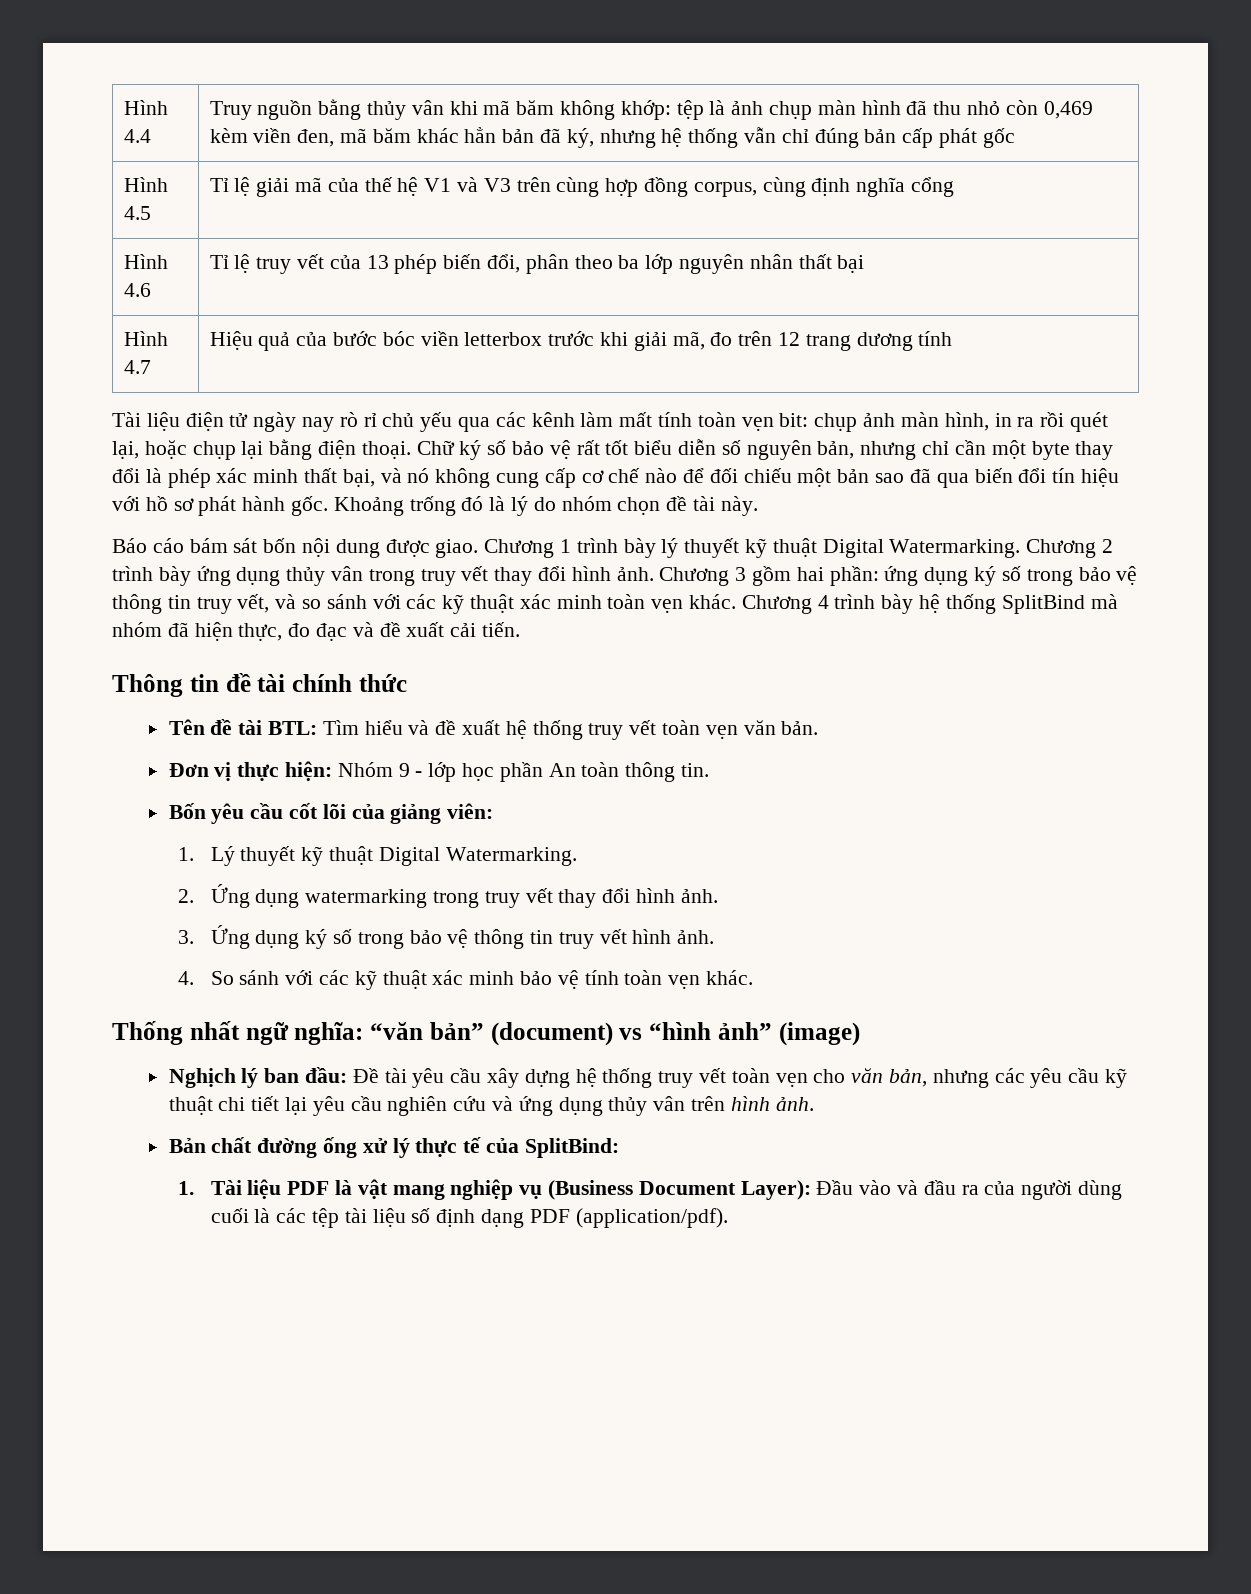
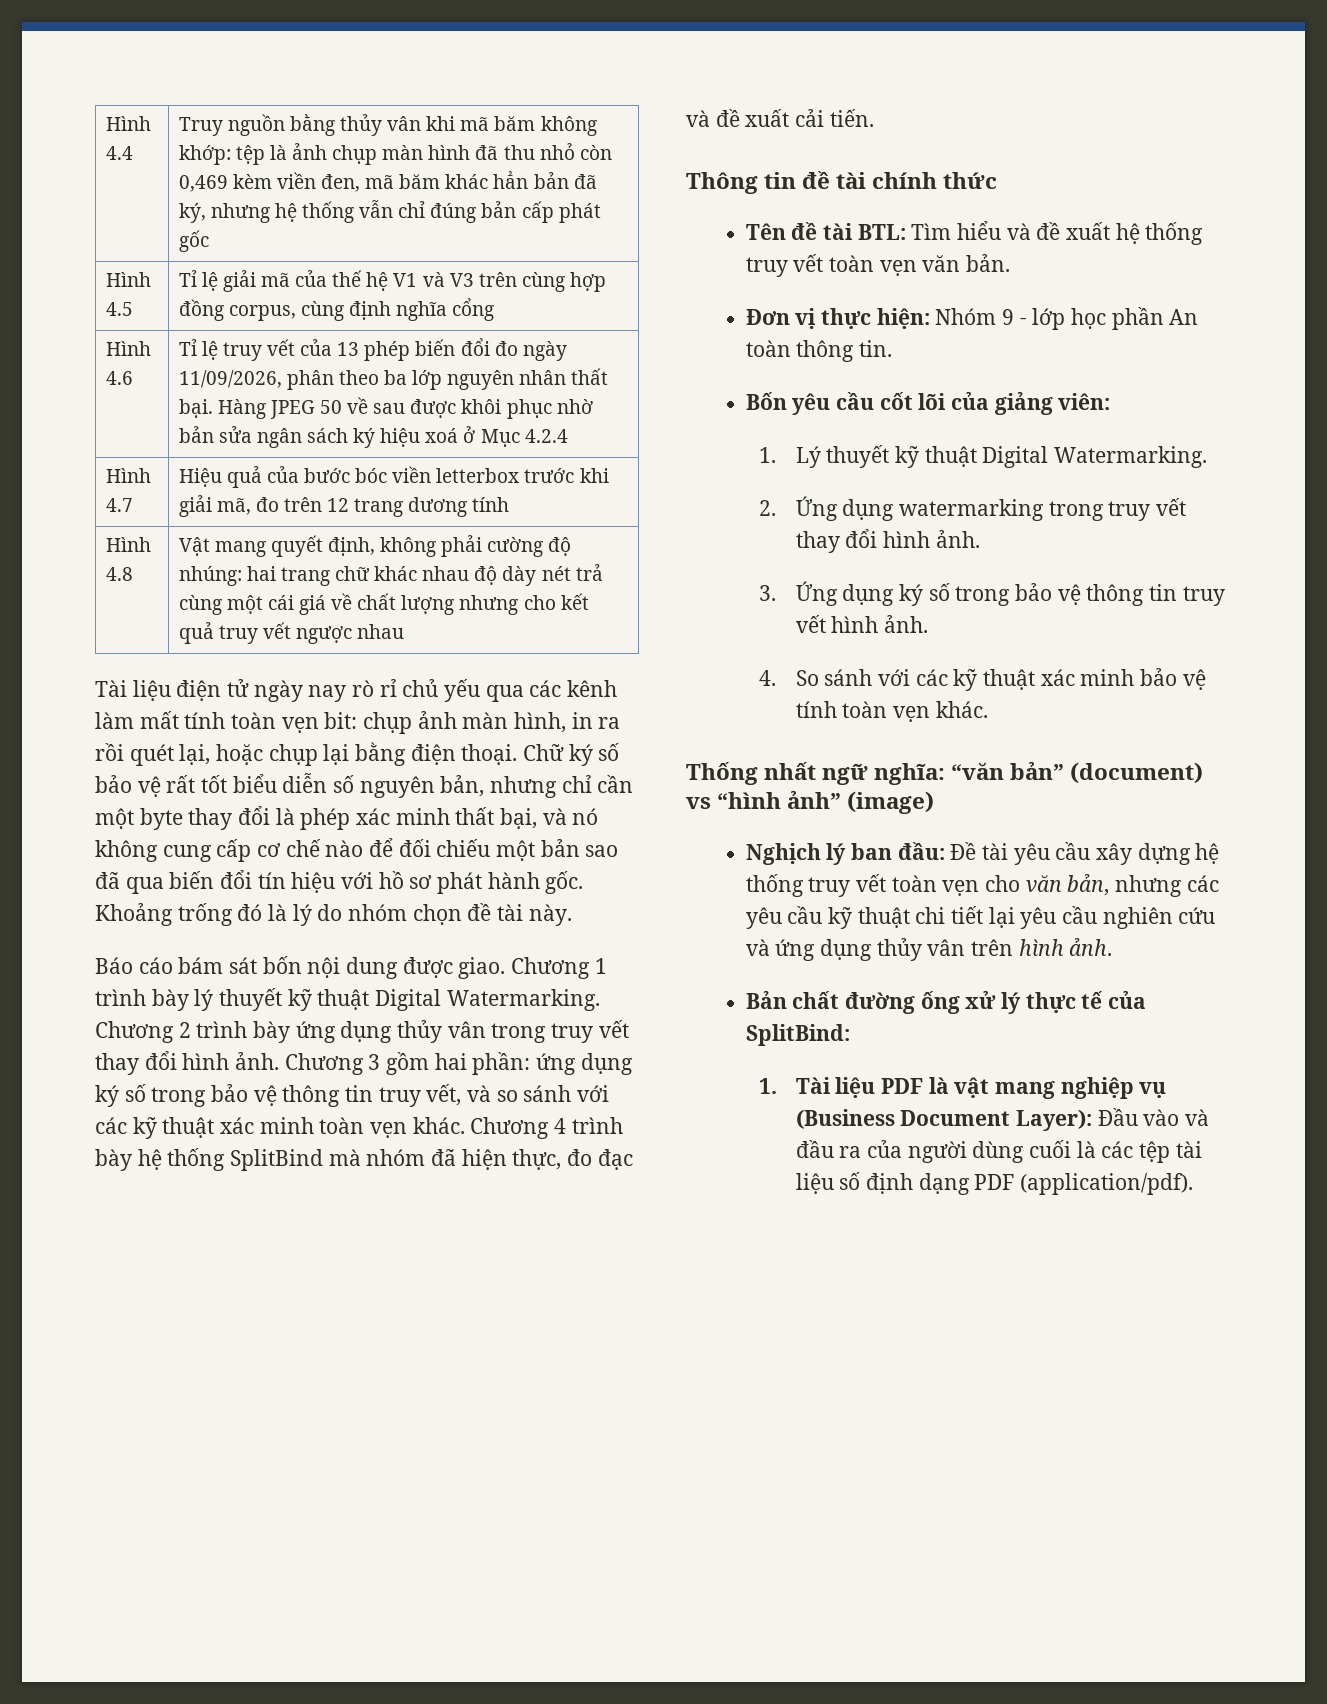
- Tỉ lệ truy vết của 13 phép biến đổi, phân theo ba lớp nguyên nhân thất bại
+ Tỉ lệ truy vết của 13 phép biến đổi đo ngày 11/09/2026, phân theo ba lớp nguyên nhân thất bại. Hàng JPEG 50 về sau được khôi phục nhờ bản sửa ngân sách ký hiệu xoá ở Mục 4.2.4
+ Hình 4.8 | Vật mang quyết định, không phải cường độ nhúng: hai trang chữ khác nhau độ dày nét trả cùng một cái giá về chất lượng nhưng cho kết quả truy vết ngược nhau

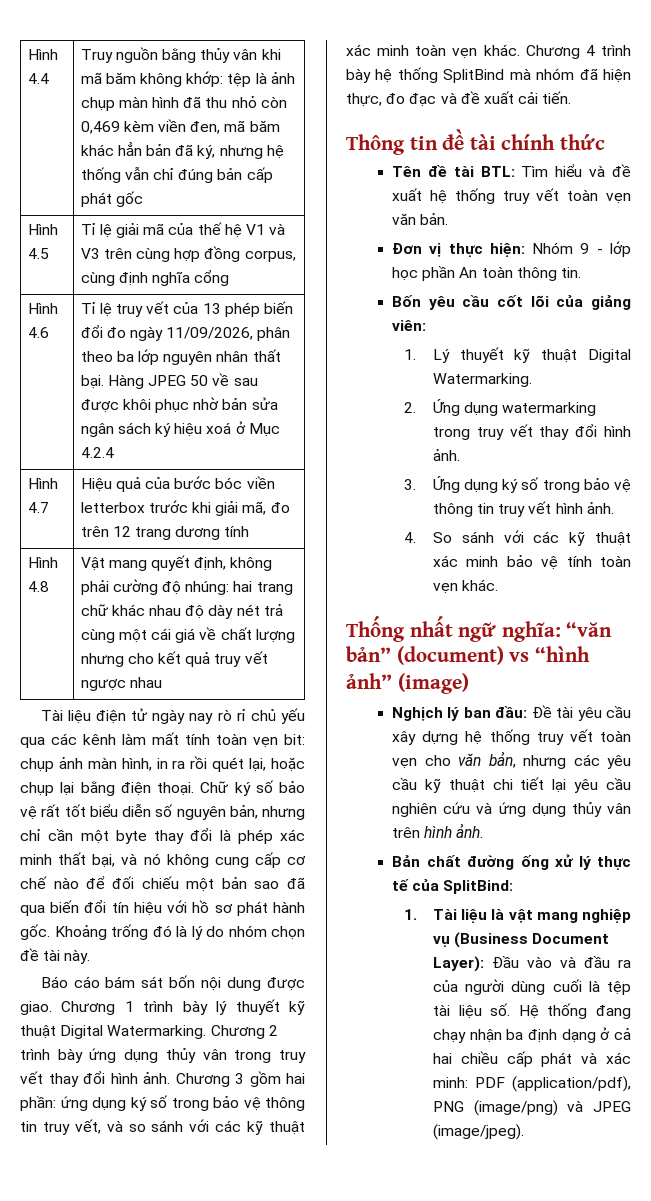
- 1. Tài liệu PDF là vật mang nghiệp vụ (Business Document Layer): Đầu vào và đầu ra của người dùng cuối là các tệp tài liệu số định dạng PDF (application/pdf).
+ 1. Tài liệu là vật mang nghiệp vụ (Business Document Layer): Đầu vào và đầu ra của người dùng cuối là tệp tài liệu số. Hệ thống đang chạy nhận ba định dạng ở cả hai chiều cấp phát và xác minh: PDF (application/pdf), PNG (image/png) và JPEG (image/jpeg).

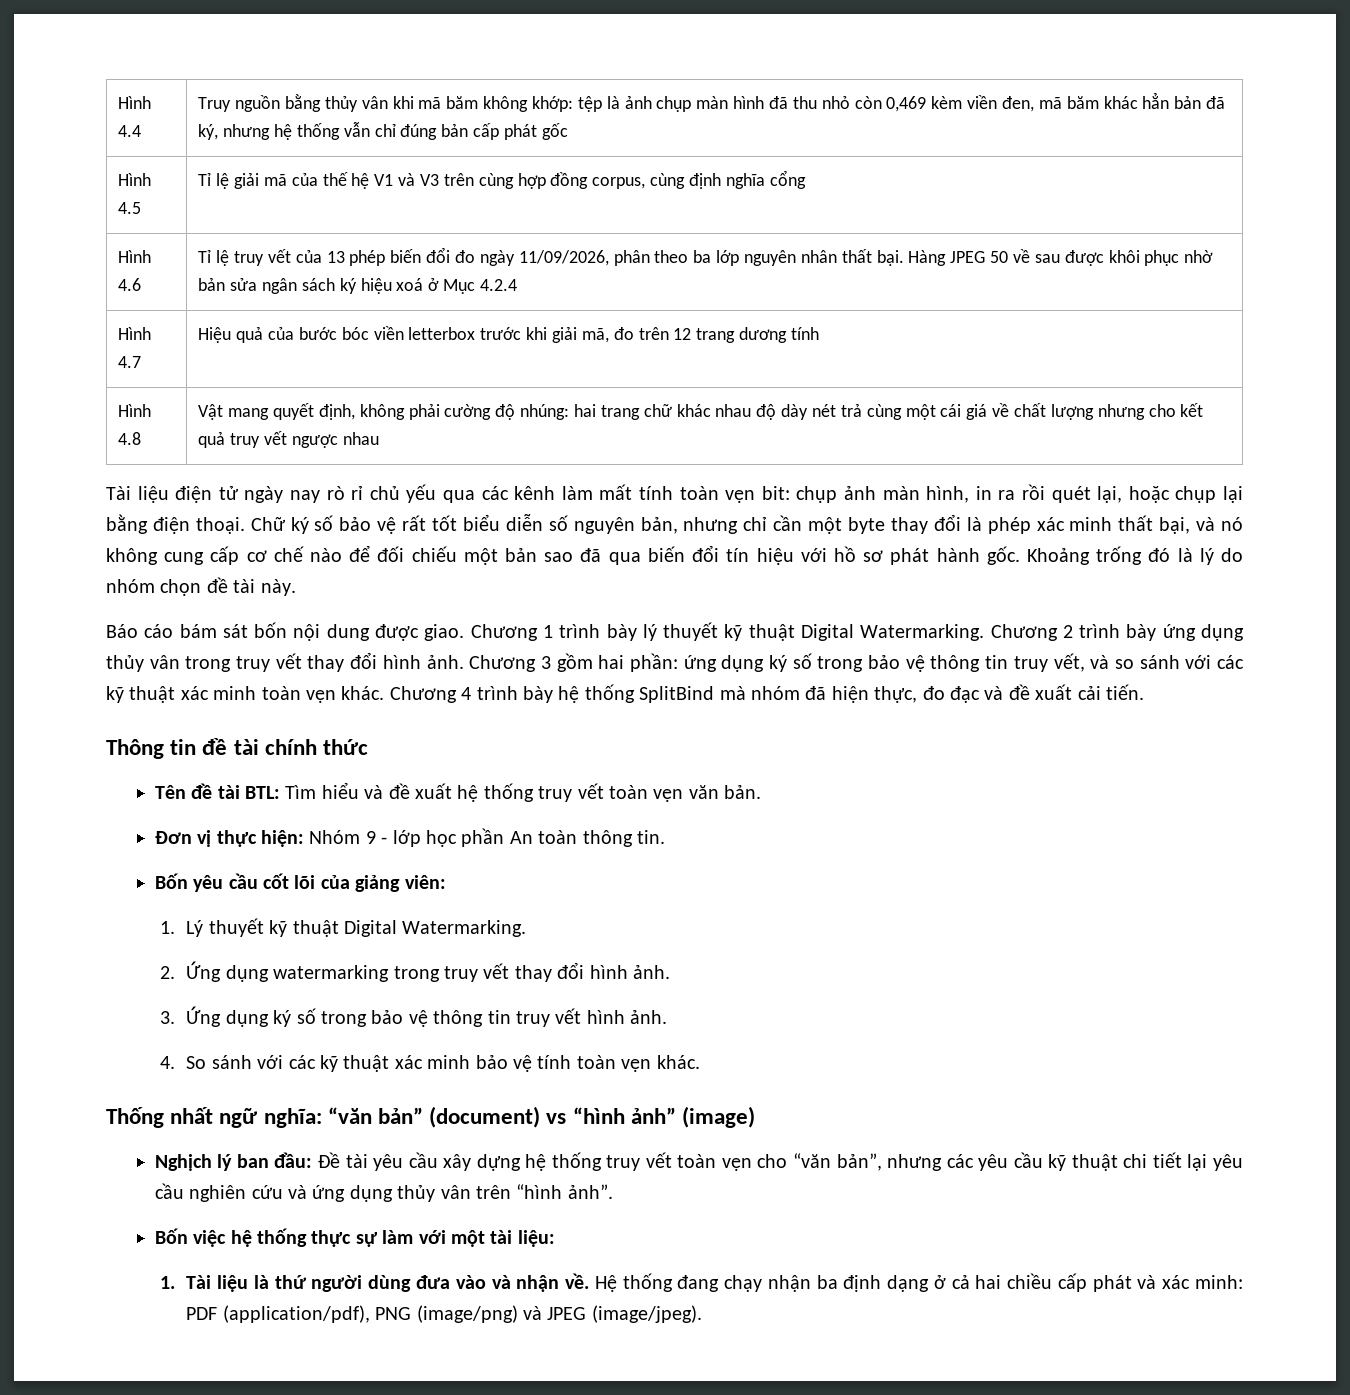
- Nghịch lý ban đầu: Đề tài yêu cầu xây dựng hệ thống truy vết toàn vẹn cho văn bản, nhưng các yêu cầu kỹ thuật chi tiết lại yêu cầu nghiên cứu và ứng dụng thủy vân trên hình ảnh.
- Bản chất đường ống xử lý thực tế của SplitBind:
- 1. Tài liệu là vật mang nghiệp vụ (Business Document Layer): Đầu vào và đầu ra của người dùng cuối là tệp tài liệu số.
+ Nghịch lý ban đầu: Đề tài yêu cầu xây dựng hệ thống truy vết toàn vẹn cho “văn bản”, nhưng các yêu cầu kỹ thuật chi tiết lại yêu cầu nghiên cứu và ứng dụng thủy vân trên “hình ảnh”.
+ Bốn việc hệ thống thực sự làm với một tài liệu:
+ 1. Tài liệu là thứ người dùng đưa vào và nhận về.

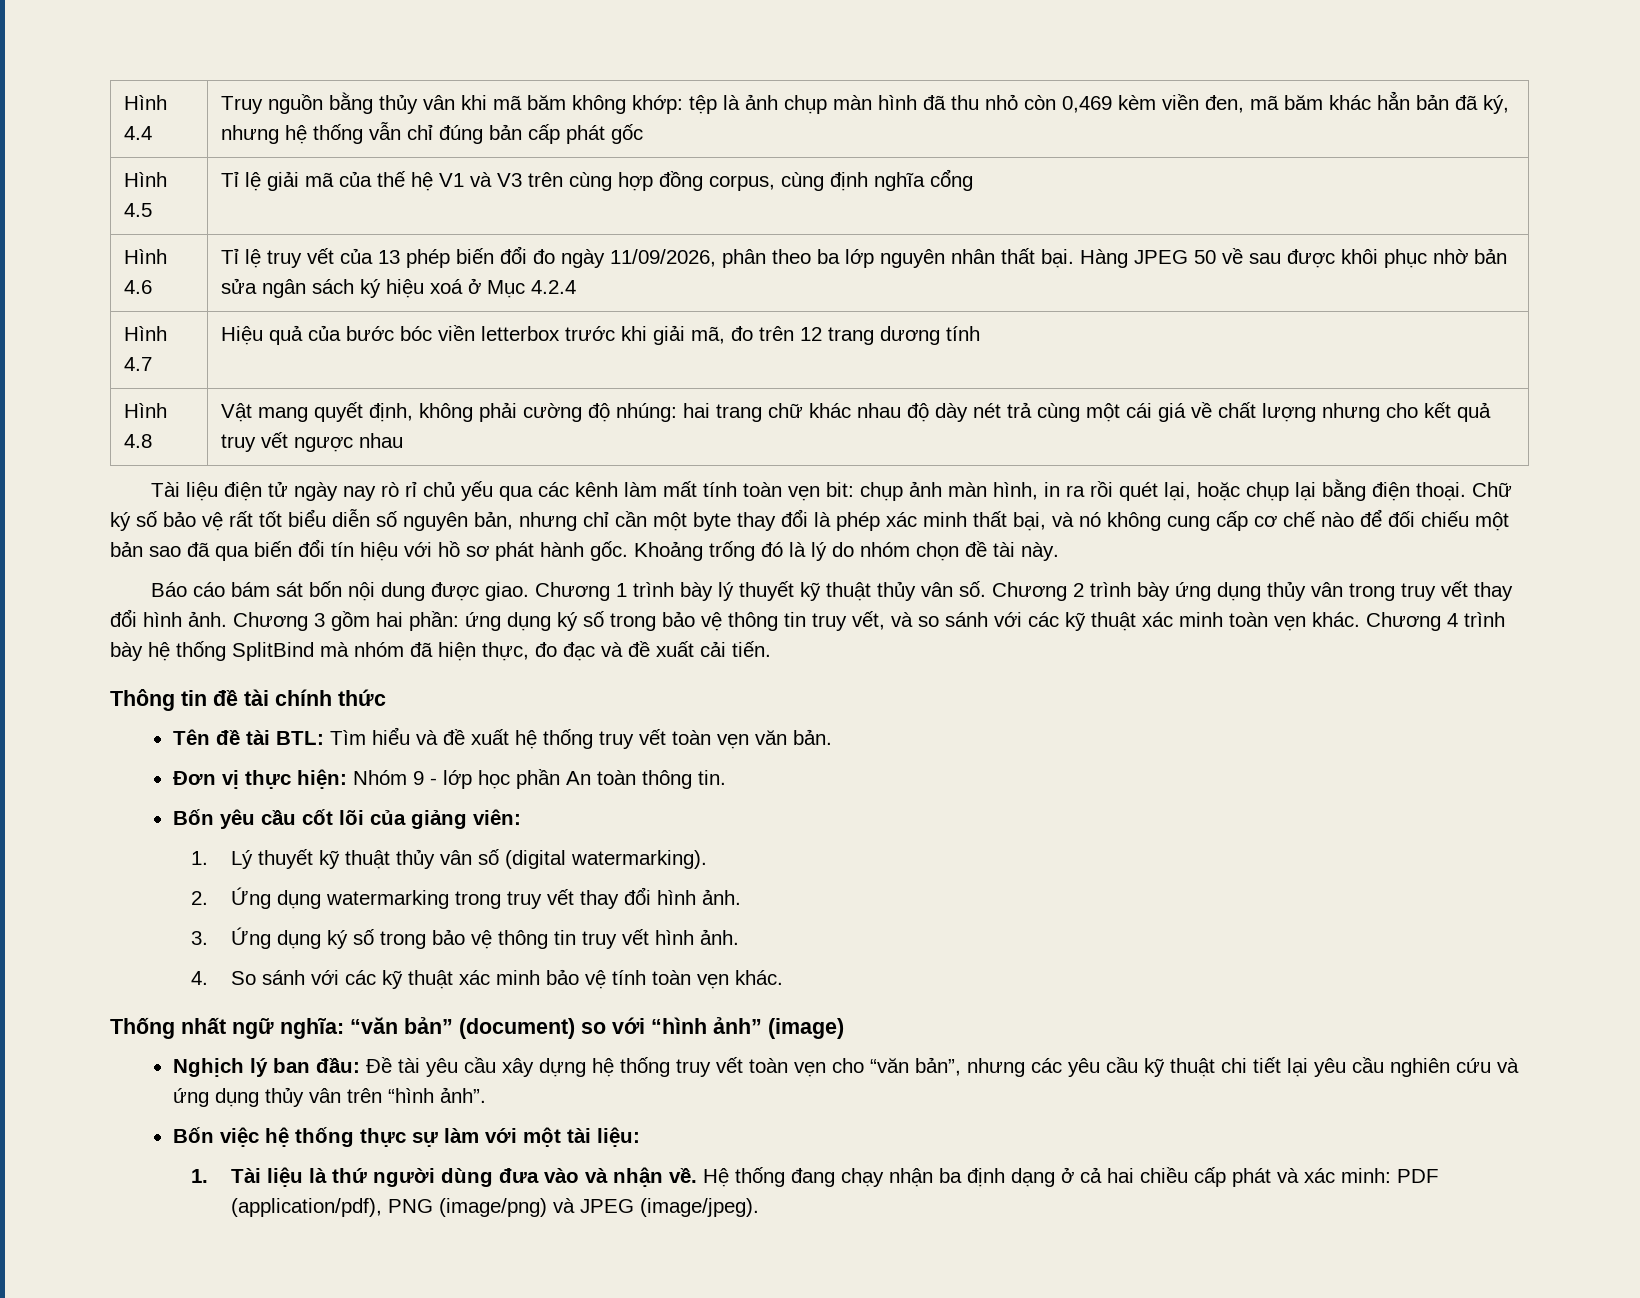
- Chương 1 trình bày lý thuyết kỹ thuật Digital Watermarking.
+ Chương 1 trình bày lý thuyết kỹ thuật thủy vân số.
- 1. Lý thuyết kỹ thuật Digital Watermarking.
+ 1. Lý thuyết kỹ thuật thủy vân số (digital watermarking).
- Thống nhất ngữ nghĩa: “văn bản” (document) vs “hình ảnh” (image)
+ Thống nhất ngữ nghĩa: “văn bản” (document) so với “hình ảnh” (image)

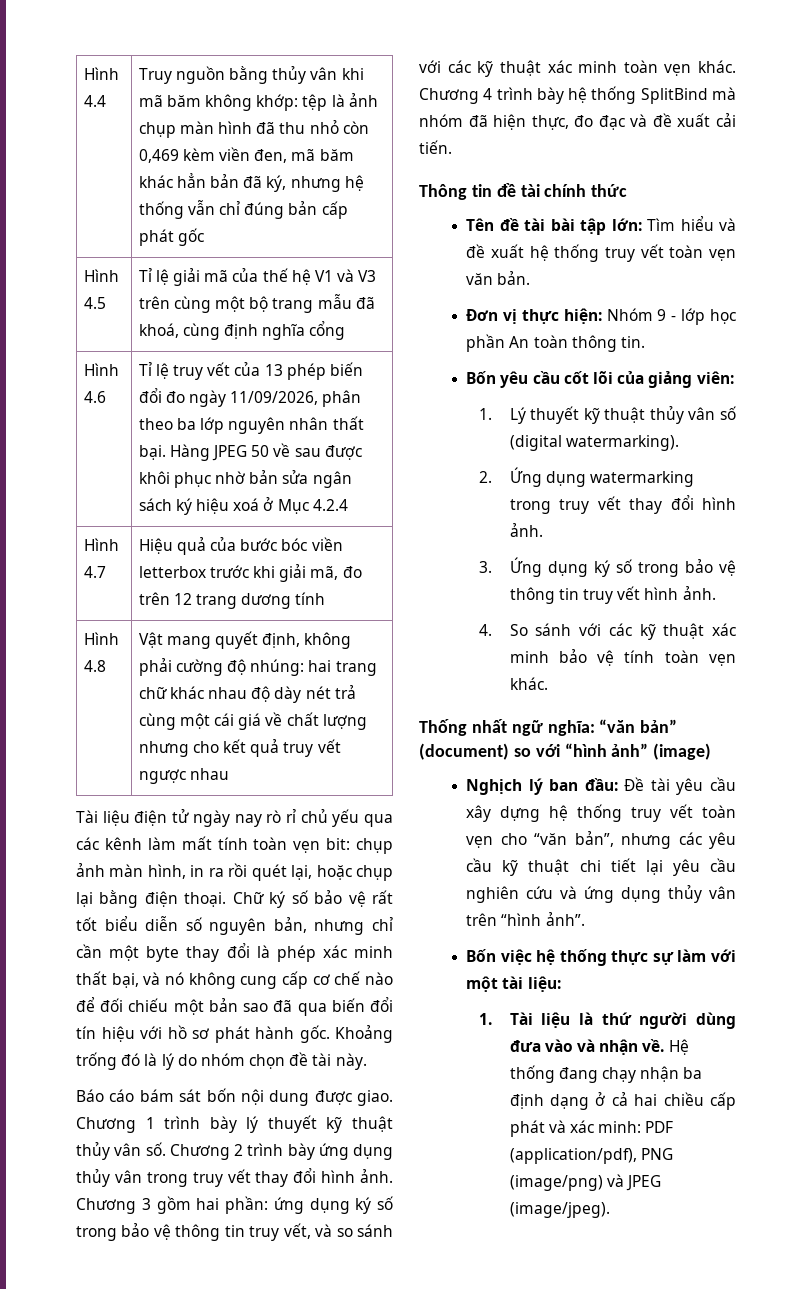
- Hình 4.5 | Tỉ lệ giải mã của thế hệ V1 và V3 trên cùng hợp đồng corpus, cùng định nghĩa cổng
+ Hình 4.5 | Tỉ lệ giải mã của thế hệ V1 và V3 trên cùng một bộ trang mẫu đã khoá, cùng định nghĩa cổng
- Tên đề tài BTL: Tìm hiểu và đề xuất hệ thống truy vết toàn vẹn văn bản.
+ Tên đề tài bài tập lớn: Tìm hiểu và đề xuất hệ thống truy vết toàn vẹn văn bản.

